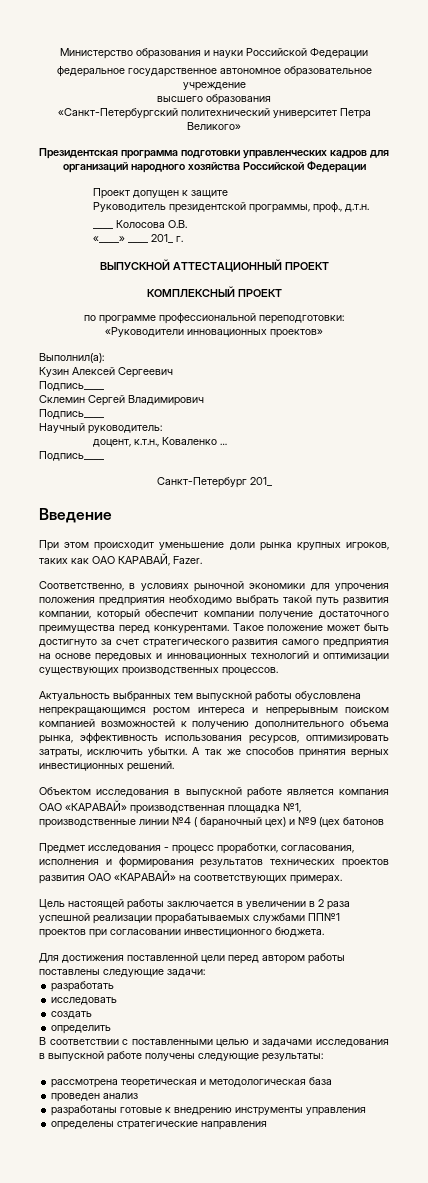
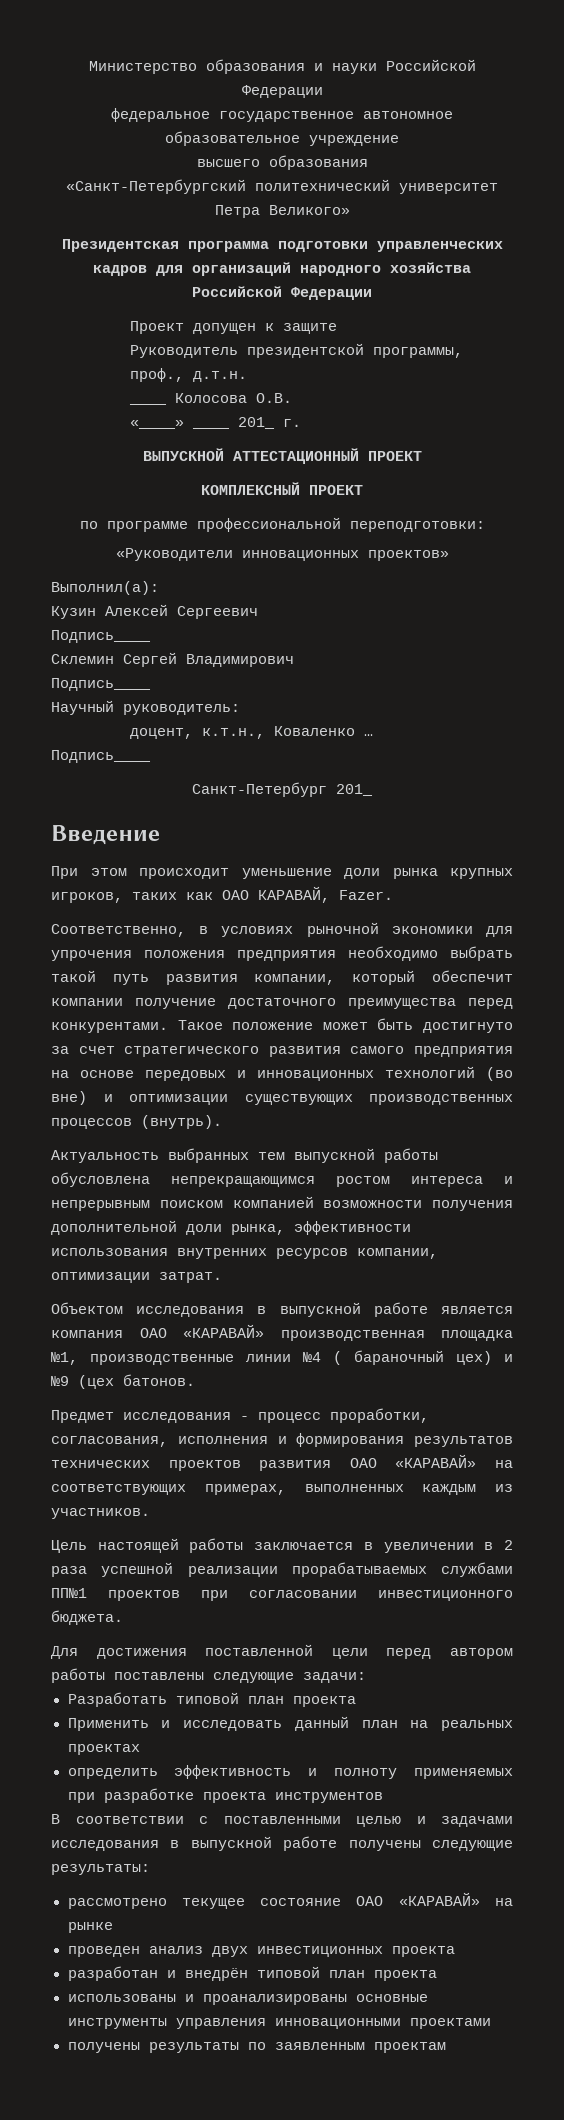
- Такое положение может быть достигнуто за счет стратегического развития самого предприятия на основе передовых и инновационных технологий и оптимизации существующих производственных процессов.
+ Такое положение может быть достигнуто за счет стратегического развития самого предприятия на основе передовых и инновационных технологий (во вне) и оптимизации существующих производственных процессов (внутрь).
- Актуальность выбранных тем выпускной работы обусловлена непрекращающимся ростом интереса и непрерывным поиском компанией возможностей к получению дополнительного объема рынка, эффективность использования ресурсов, оптимизировать затраты, исключить убытки. А так же способов принятия верных инвестиционных решений.
+ Актуальность выбранных тем выпускной работы обусловлена непрекращающимся ростом интереса и непрерывным поиском компанией возможности получения дополнительной доли рынка, эффективности использования внутренних ресурсов компании, оптимизации затрат.
- Объектом исследования в выпускной работе является компания ОАО «КАРАВАЙ» производственная площадка №1, производственные линии №4 ( бараночный цех) и №9 (цех батонов
+ Объектом исследования в выпускной работе является компания ОАО «КАРАВАЙ» производственная площадка №1, производственные линии №4 ( бараночный цех) и №9 (цех батонов.
- Предмет исследования - процесс проработки, согласования, исполнения и формирования результатов технических проектов развития ОАО «КАРАВАЙ» на соответствующих примерах.
+ Предмет исследования - процесс проработки, согласования, исполнения и формирования результатов технических проектов развития ОАО «КАРАВАЙ» на соответствующих примерах, выполненных каждым из участников.
- разработать
- исследовать
- создать
- определить
+ Разработать типовой план проекта
+ Применить и исследовать данный план на реальных проектах
+ определить эффективность и полноту применяемых при разработке проекта инструментов
- рассмотрена теоретическая и методологическая база
- проведен анализ
- разработаны готовые к внедрению инструменты управления
- определены стратегические направления
+ рассмотрено текущее состояние ОАО «КАРАВАЙ» на рынке
+ проведен анализ двух инвестиционных проекта
+ разработан и внедрён типовой план проекта
+ использованы и проанализированы основные инструменты управления инновационными проектами
+ получены результаты по заявленным проектам

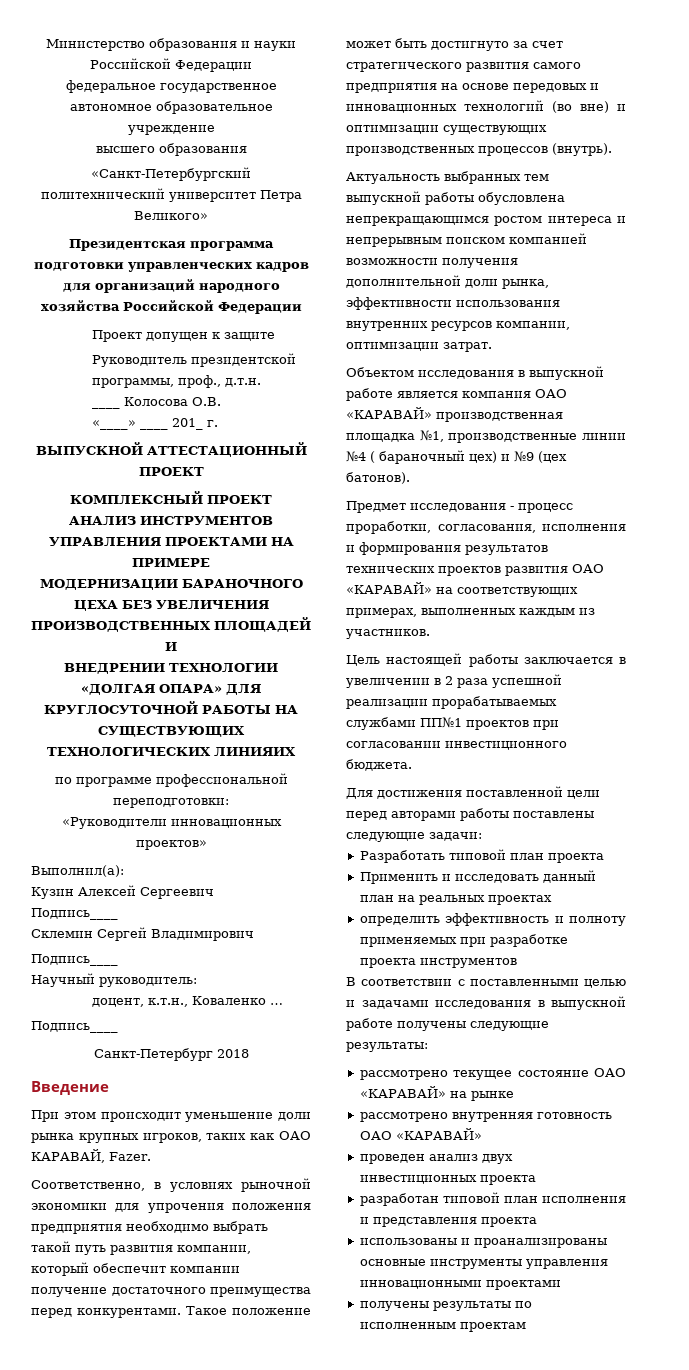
+ АНАЛИЗ ИНСТРУМЕНТОВ УПРАВЛЕНИЯ ПРОЕКТАМИ НА ПРИМЕРЕ
+ МОДЕРНИЗАЦИИ БАРАНОЧНОГО ЦЕХА БЕЗ УВЕЛИЧЕНИЯ ПРОИЗВОДСТВЕННЫХ ПЛОЩАДЕЙ И
+ ВНЕДРЕНИИ ТЕХНОЛОГИИ «ДОЛГАЯ ОПАРА» ДЛЯ КРУГЛОСУТОЧНОЙ РАБОТЫ НА СУЩЕСТВУЮЩИХ ТЕХНОЛОГИЧЕСКИХ ЛИНИЯИХ
- Санкт-Петербург 201_
+ Санкт-Петербург 2018
- Объектом исследования в выпускной работе является компания ОАО «КАРАВАЙ» производственная площадка №1, производственные линии №4 ( бараночный цех) и №9 (цех батонов.
+ Объектом исследования в выпускной работе является компания ОАО «КАРАВАЙ» производственная площадка №1, производственные линии №4 ( бараночный цех) и №9 (цех батонов).
- Для достижения поставленной цели перед автором работы поставлены следующие задачи:
+ Для достижения поставленной цели перед авторами работы поставлены следующие задачи:
+ рассмотрено внутренняя готовность ОАО «КАРАВАЙ»
- разработан и внедрён типовой план проекта
+ разработан типовой план исполнения и представления проекта
- получены результаты по заявленным проектам
+ получены результаты по исполненным проектам

